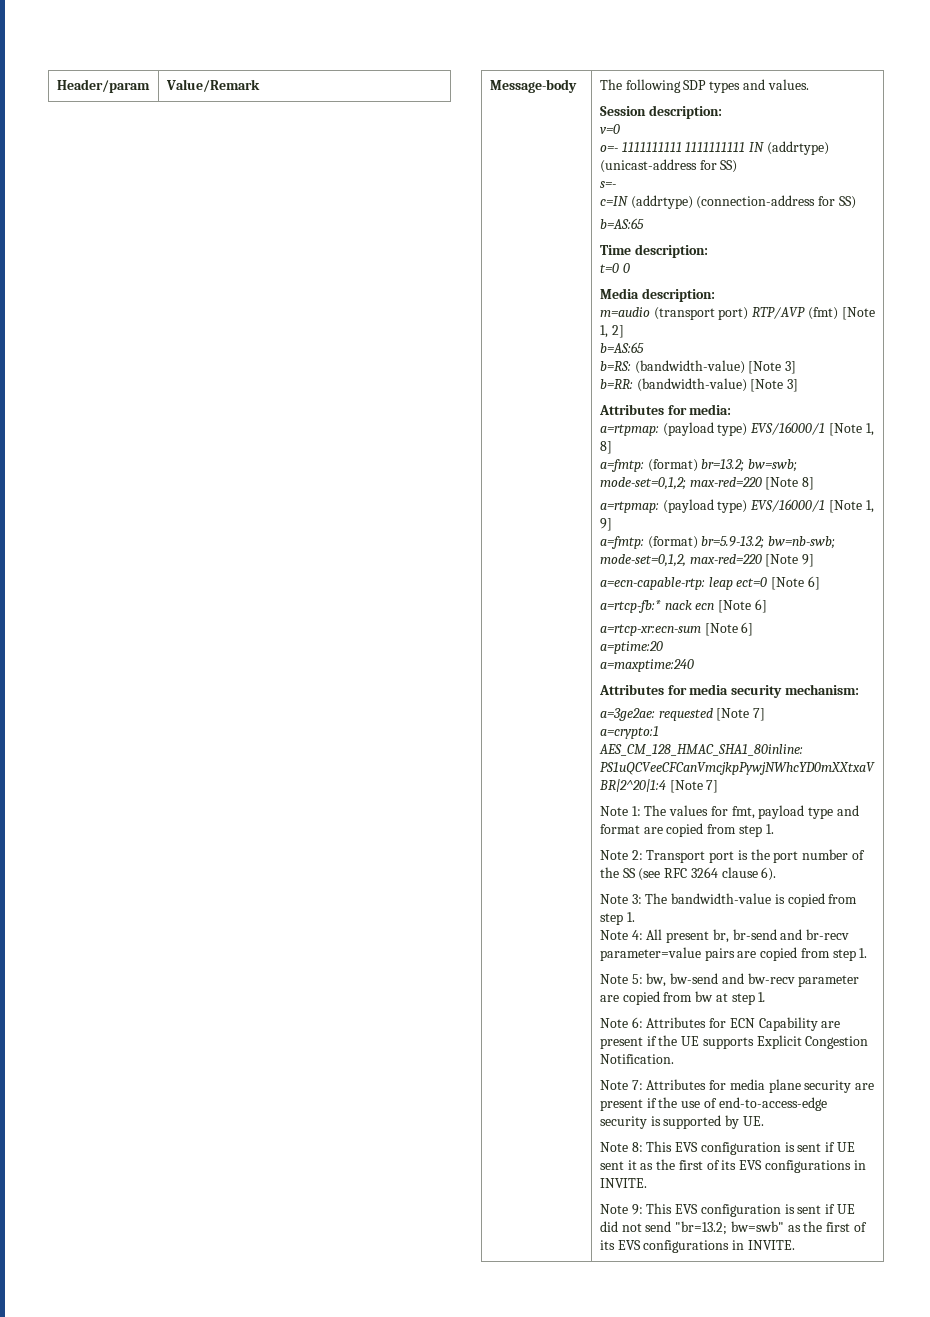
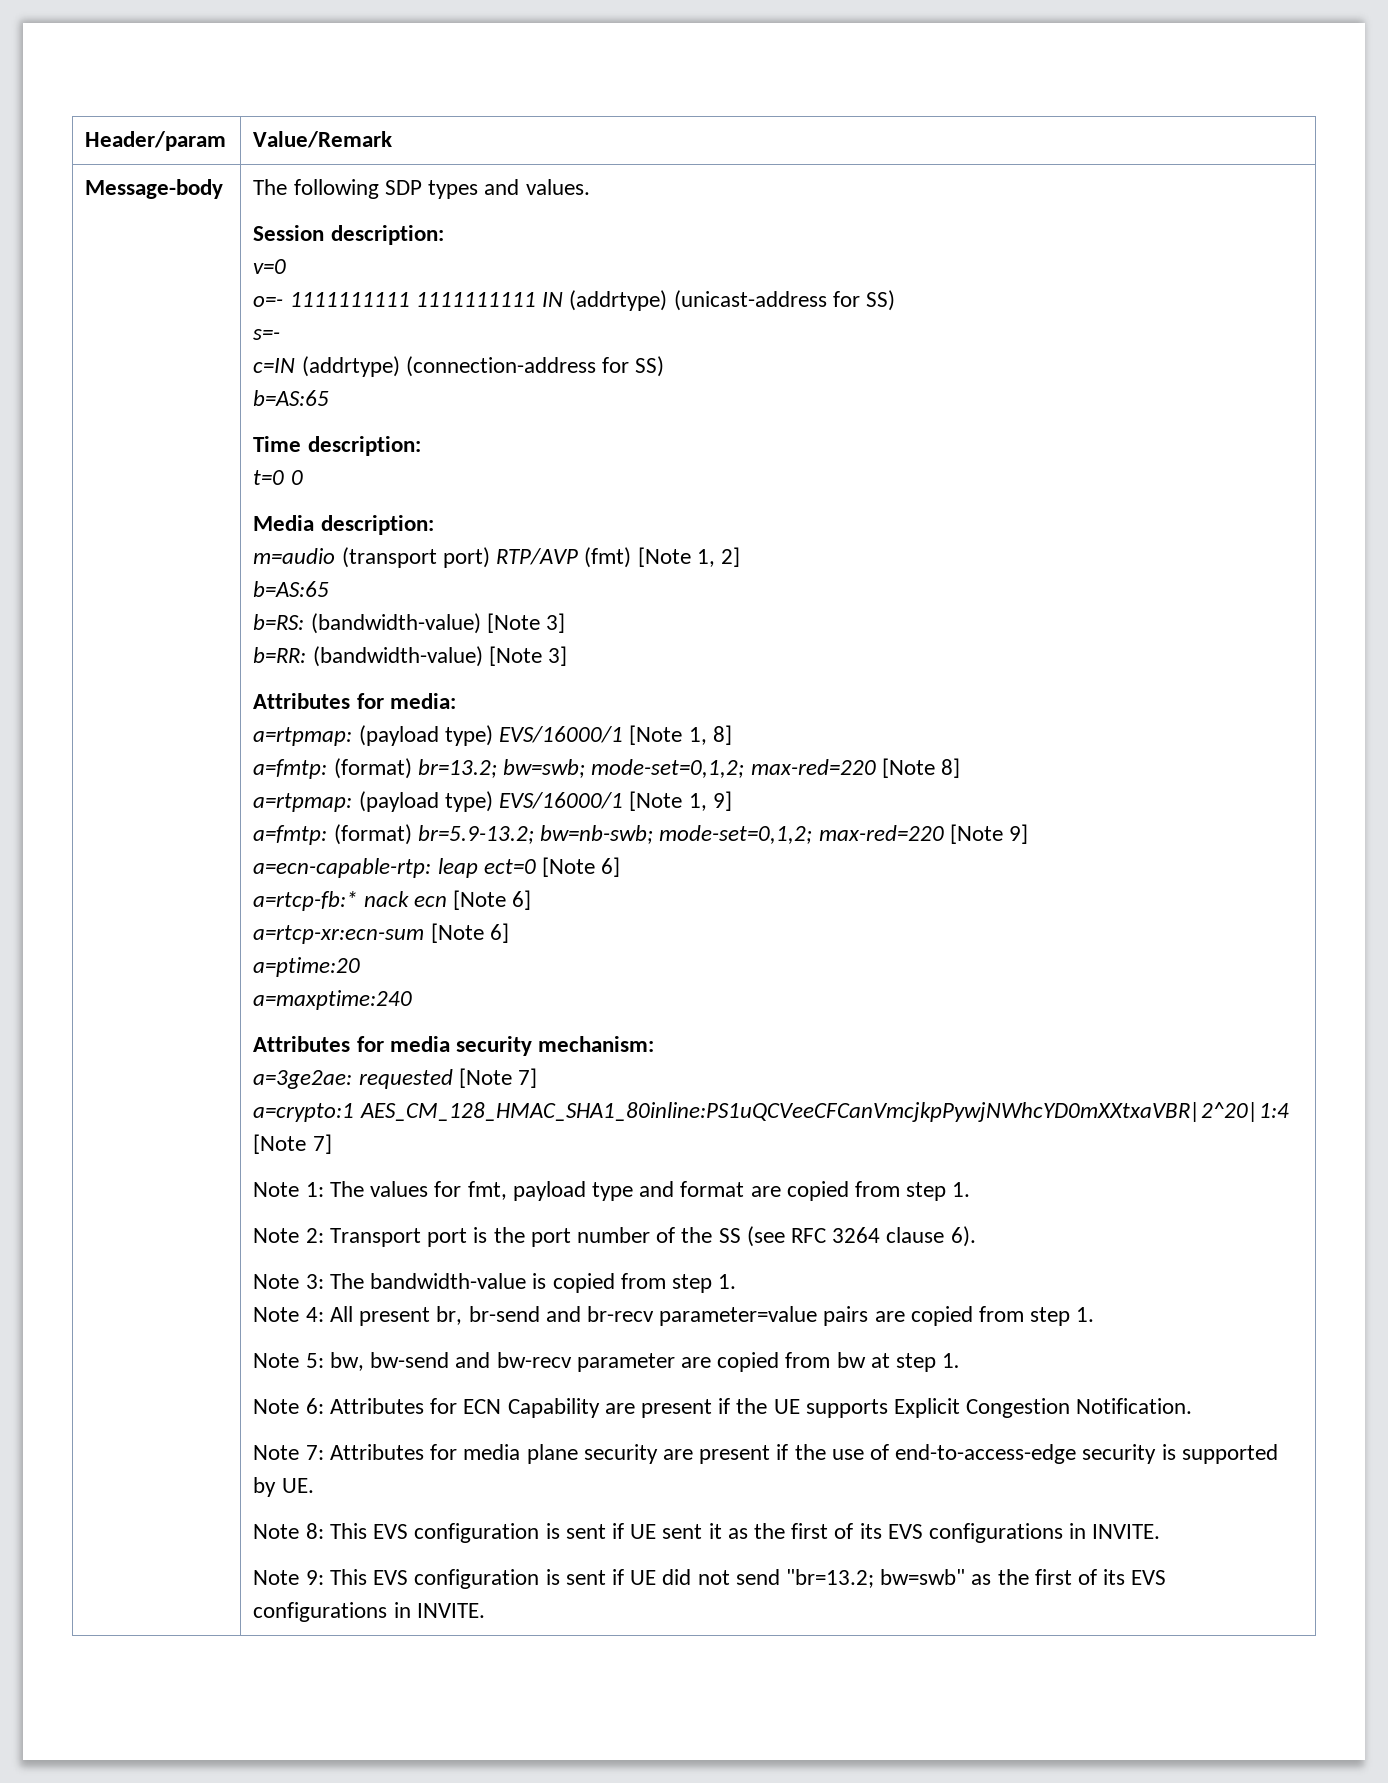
- a=fmtp: (format) br=5.9-13.2; bw=nb-swb; mode-set=0,1,2, max-red=220 [Note 9]
+ a=fmtp: (format) br=5.9-13.2; bw=nb-swb; mode-set=0,1,2; max-red=220 [Note 9]

